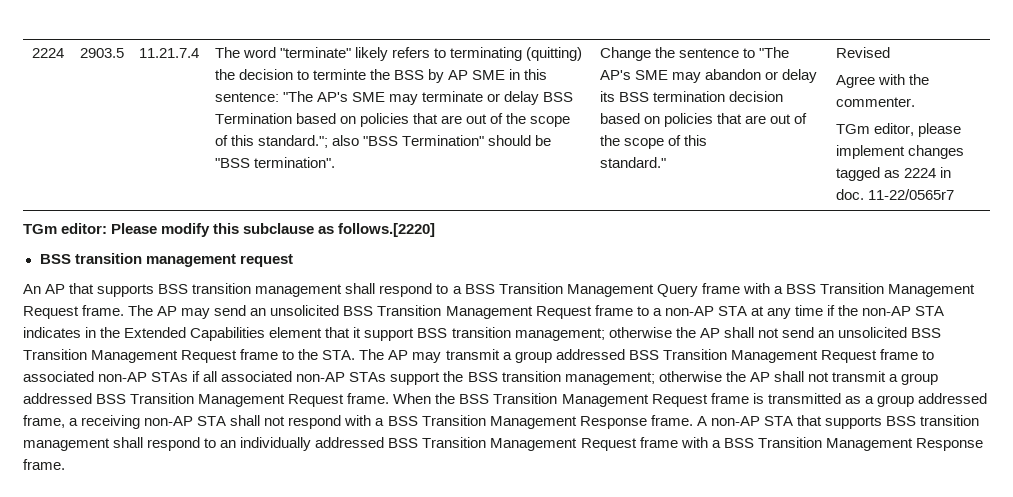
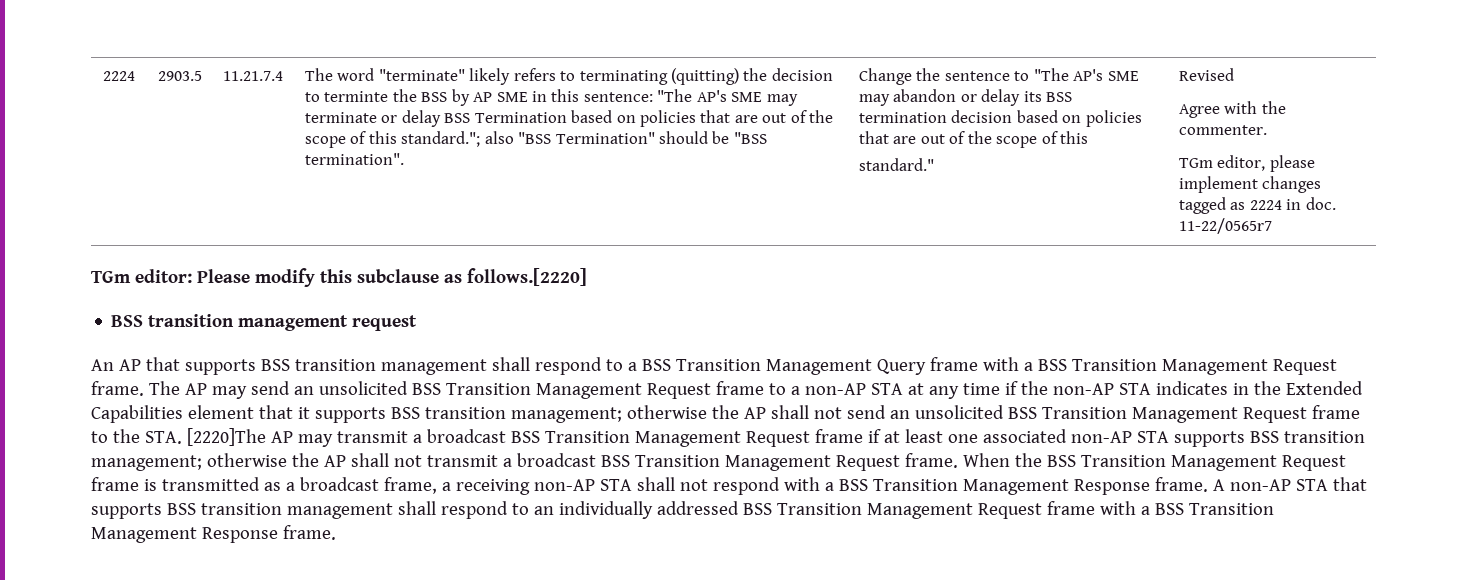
- The AP may send an unsolicited BSS Transition Management Request frame to a non-AP STA at any time if the non-AP STA indicates in the Extended Capabilities element that it support BSS transition management;
+ The AP may send an unsolicited BSS Transition Management Request frame to a non-AP STA at any time if the non-AP STA indicates in the Extended Capabilities element that it supports BSS transition management;
- otherwise the AP shall not send an unsolicited BSS Transition Management Request frame to the STA. The AP may transmit a group addressed BSS Transition Management Request frame to associated non-AP STAs if all associated non-AP STAs support the BSS transition management;
+ otherwise the AP shall not send an unsolicited BSS Transition Management Request frame to the STA. [2220]The AP may transmit a broadcast BSS Transition Management Request frame if at least one associated non-AP STA supports BSS transition management;
- otherwise the AP shall not transmit a group addressed BSS Transition Management Request frame.
+ otherwise the AP shall not transmit a broadcast BSS Transition Management Request frame.
- When the BSS Transition Management Request frame is transmitted as a group addressed frame, a receiving non-AP STA shall not respond with a BSS Transition Management Response frame.
+ When the BSS Transition Management Request frame is transmitted as a broadcast frame, a receiving non-AP STA shall not respond with a BSS Transition Management Response frame.

